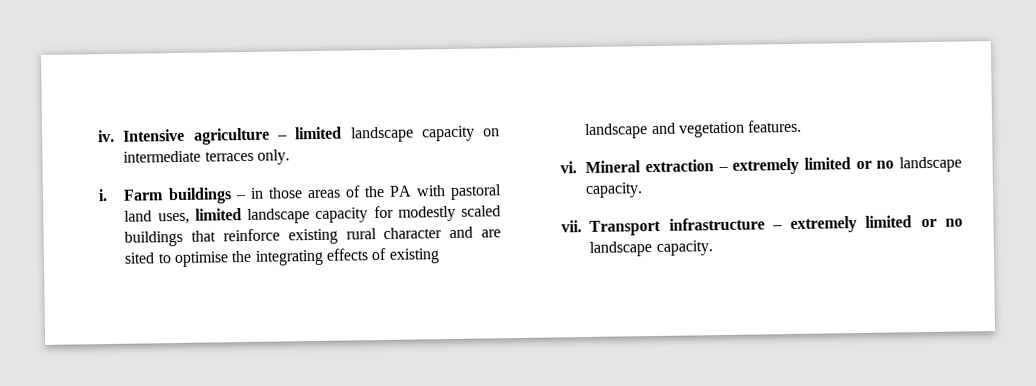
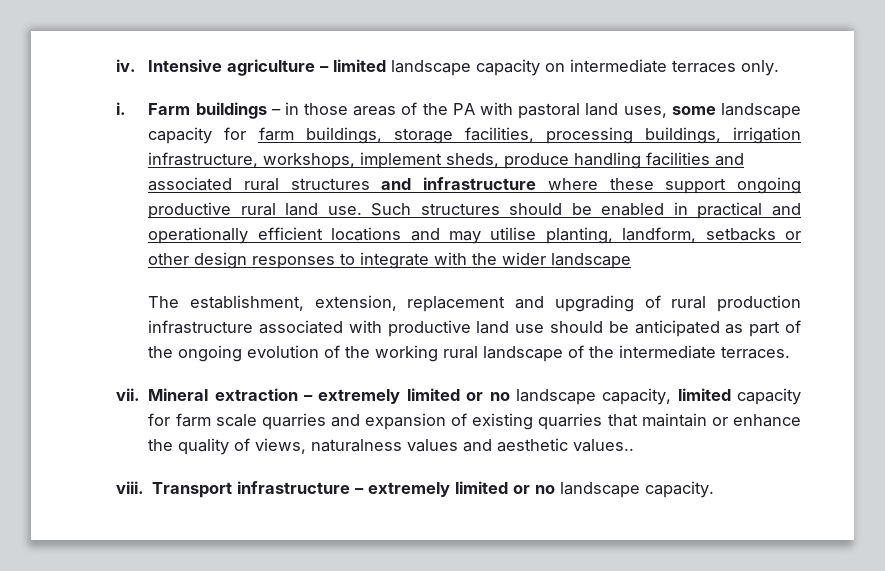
- Farm buildings – in those areas of the PA with pastoral land uses, limited landscape capacity for modestly scaled buildings that reinforce existing rural character and are sited to optimise the integrating effects of existing landscape and vegetation features.
- vi.
+ Farm buildings – in those areas of the PA with pastoral land uses, some landscape capacity for farm buildings, storage facilities, processing buildings, irrigation infrastructure, workshops, implement sheds, produce handling facilities and associated rural structures and infrastructure where these support ongoing productive rural land use. Such structures should be enabled in practical and operationally efficient locations and may utilise planting, landform, setbacks or other design responses to integrate with the wider landscape
+ The establishment, extension, replacement and upgrading of rural production infrastructure associated with productive land use should be anticipated as part of the ongoing evolution of the working rural landscape of the intermediate terraces.
+ vii.
- Mineral extraction – extremely limited or no landscape capacity.
- vii.
+ Mineral extraction – extremely limited or no landscape capacity, limited capacity for farm scale quarries and expansion of existing quarries that maintain or enhance the quality of views, naturalness values and aesthetic values..
+ viii.

